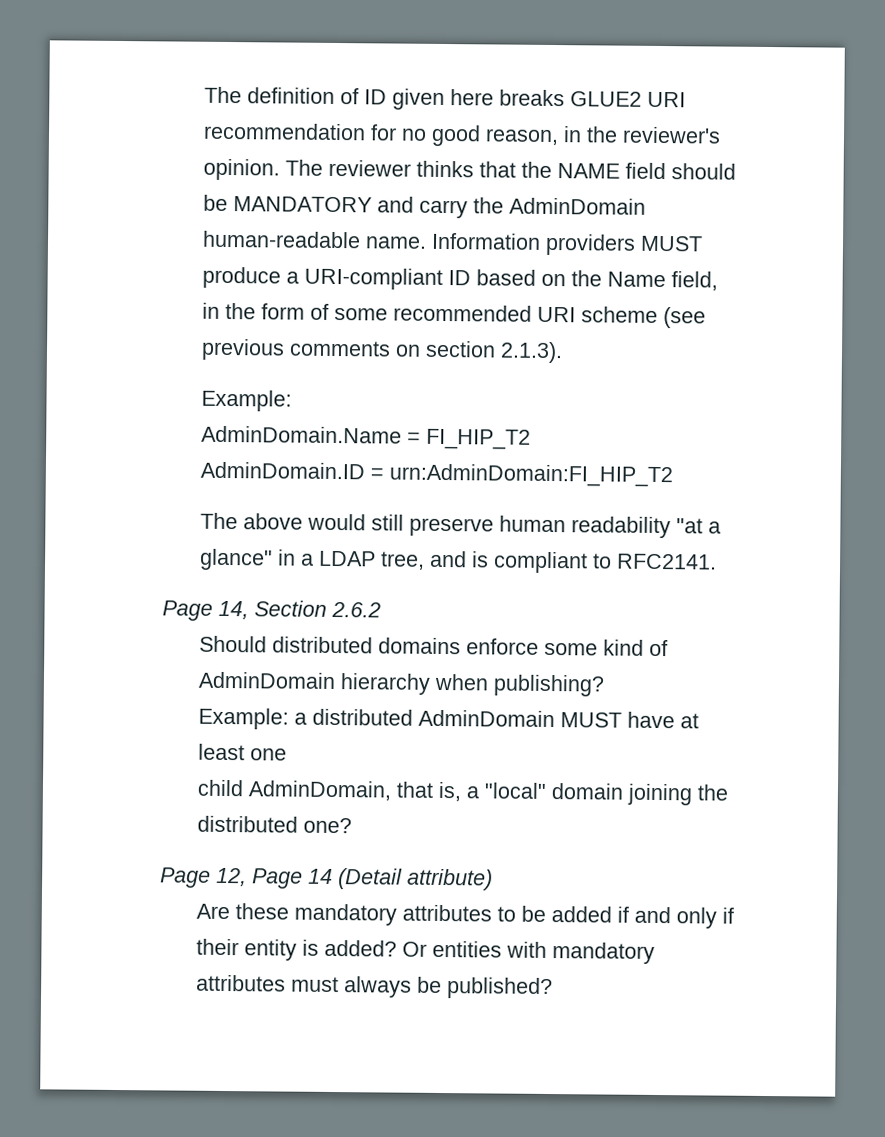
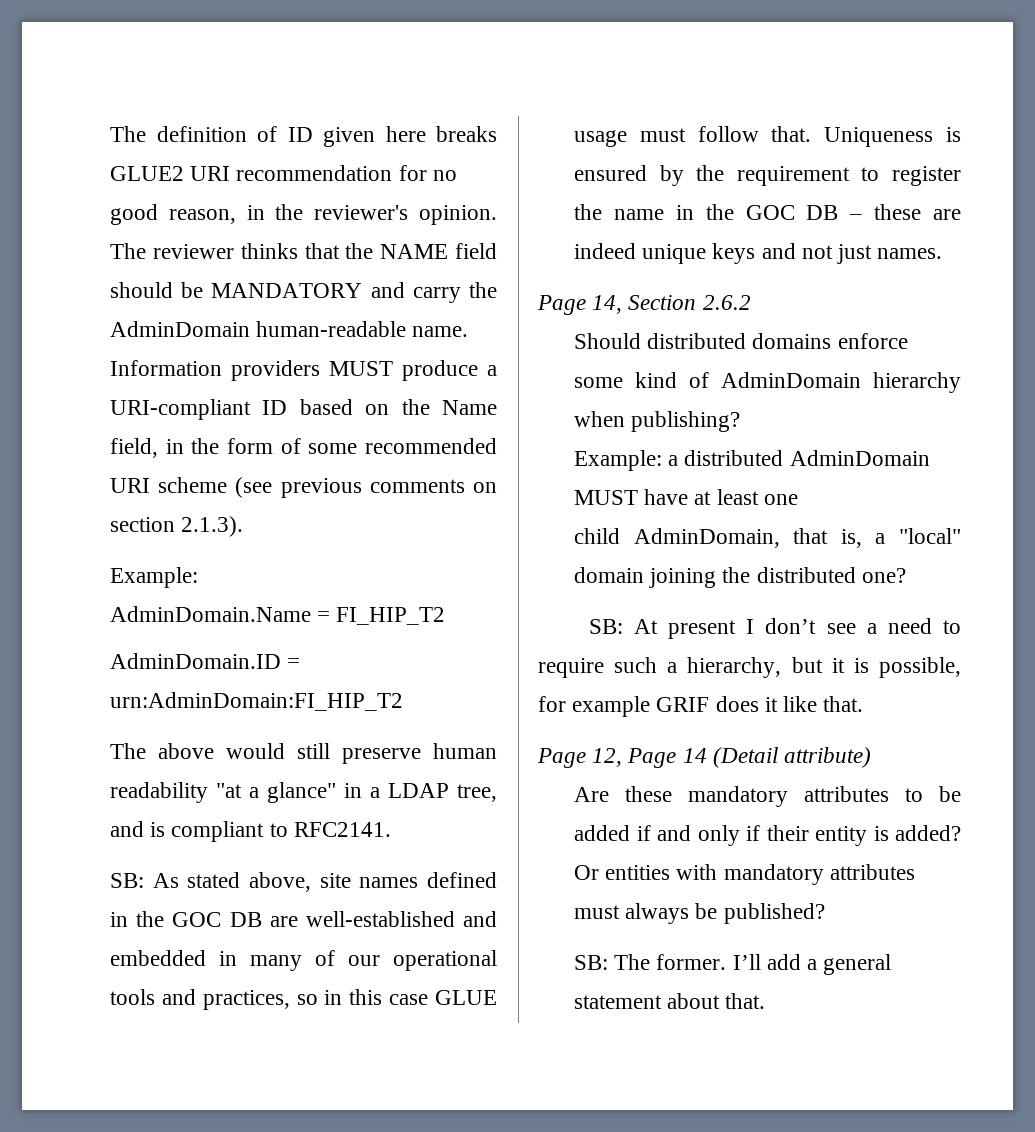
+ SB: As stated above, site names defined in the GOC DB are well-established and embedded in many of our operational tools and practices, so in this case GLUE usage must follow that. Uniqueness is ensured by the requirement to register the name in the GOC DB – these are indeed unique keys and not just names.
+ SB: At present I don’t see a need to require such a hierarchy, but it is possible, for example GRIF does it like that.
+ SB: The former. I’ll add a general statement about that.

